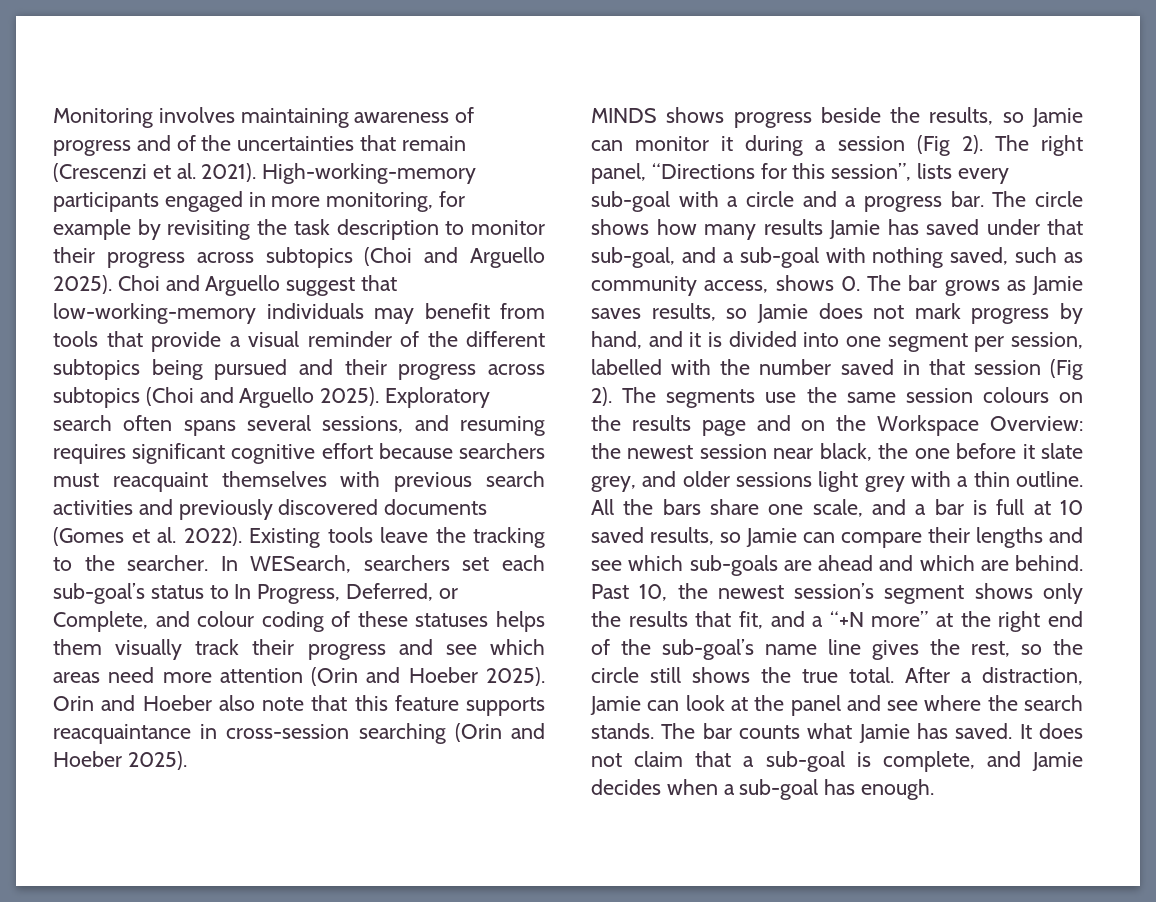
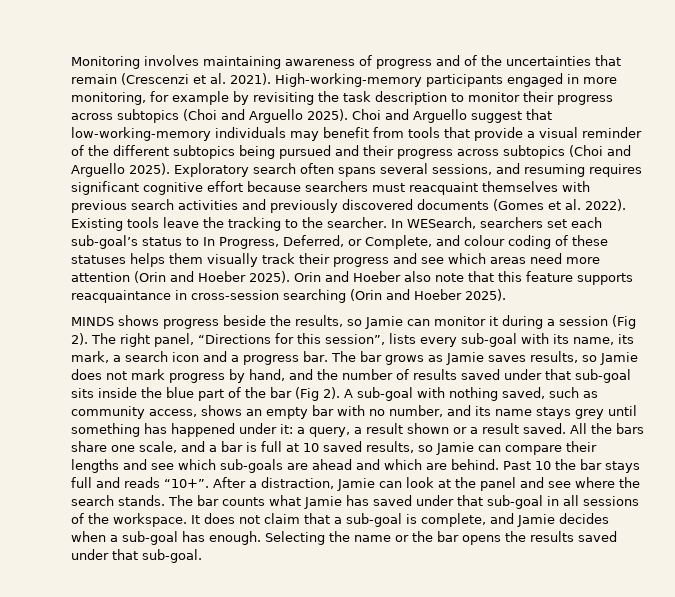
- The right panel, “Directions for this session”, lists every sub-goal with a circle and a progress bar.
+ The right panel, “Directions for this session”, lists every sub-goal with its name, its mark, a search icon and a progress bar.
- The circle shows how many results Jamie has saved under that sub-goal, and a sub-goal with nothing saved, such as community access, shows 0. The bar grows as Jamie saves results, so Jamie does not mark progress by hand, and it is divided into one segment per session, labelled with the number saved in that session (Fig 2). The segments use the same session colours on the results page and on the Workspace Overview: the newest session near black, the one before it slate grey, and older sessions light grey with a thin outline.
+ The bar grows as Jamie saves results, so Jamie does not mark progress by hand, and the number of results saved under that sub-goal sits inside the blue part of the bar (Fig 2). A sub-goal with nothing saved, such as community access, shows an empty bar with no number, and its name stays grey until something has happened under it: a query, a result shown or a result saved.
- Past 10, the newest session’s segment shows only the results that fit, and a “+N more” at the right end of the sub-goal’s name line gives the rest, so the circle still shows the true total.
+ Past 10 the bar stays full and reads “10+”.
- The bar counts what Jamie has saved.
+ The bar counts what Jamie has saved under that sub-goal in all sessions of the workspace.
+ Selecting the name or the bar opens the results saved under that sub-goal.

